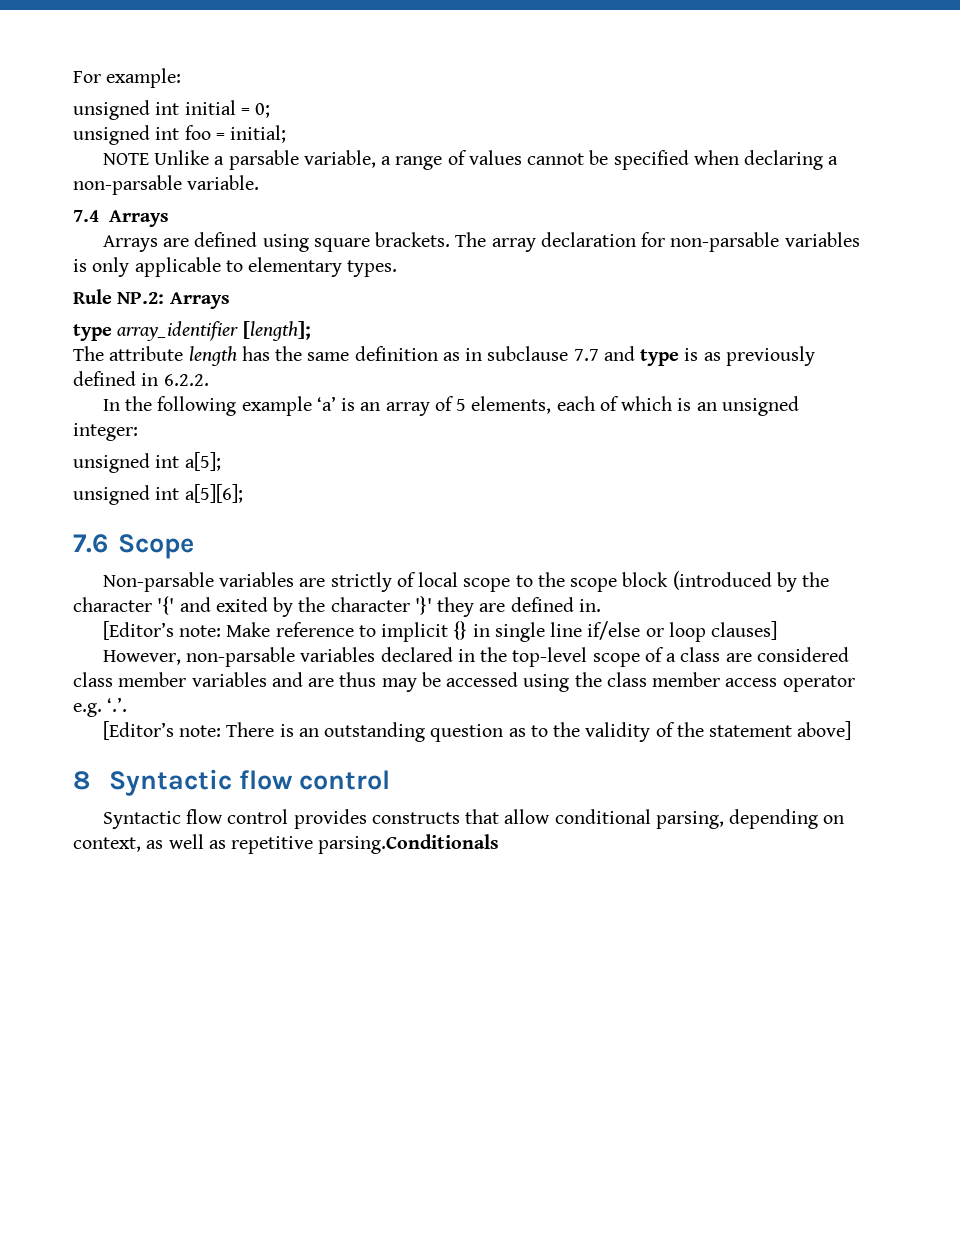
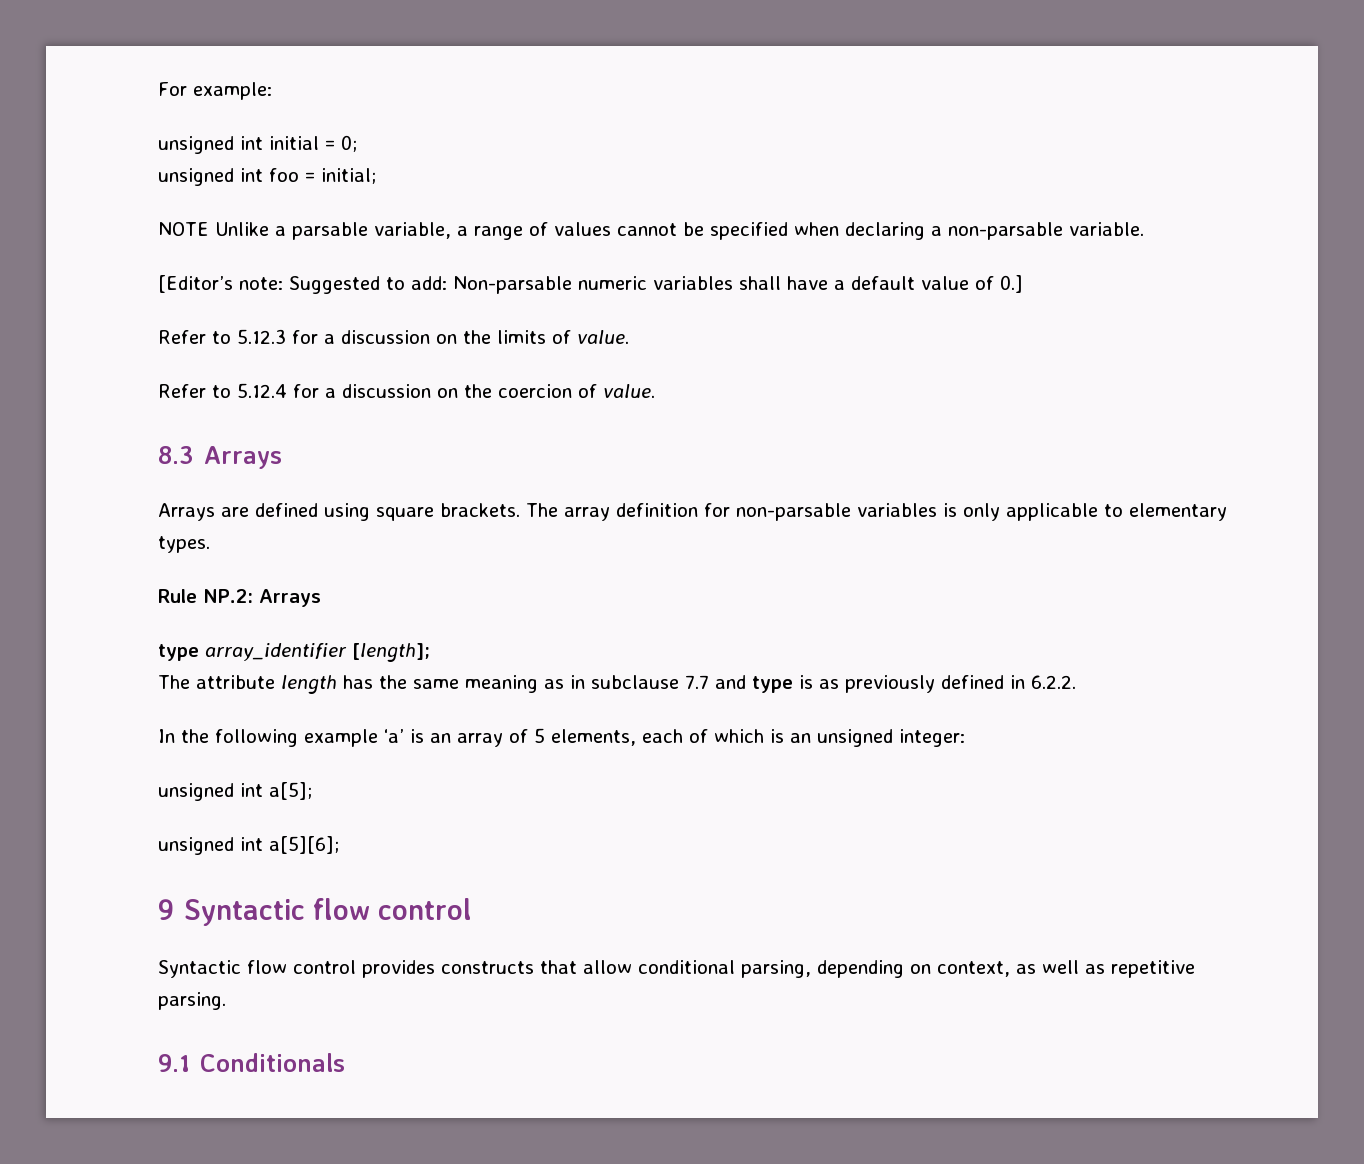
- 7.4 Arrays
+ [Editor’s note: Suggested to add: Non-parsable numeric variables shall have a default value of 0.]
+ Refer to 5.12.3 for a discussion on the limits of value.
+ Refer to 5.12.4 for a discussion on the coercion of value.
+ 8.3 Arrays
- The array declaration for non-parsable variables is only applicable to elementary types.
+ The array definition for non-parsable variables is only applicable to elementary types.
- The attribute length has the same definition as in subclause 7.7 and type is as previously defined in 6.2.2.
+ The attribute length has the same meaning as in subclause 7.7 and type is as previously defined in 6.2.2.
- 7.6 Scope
- Non-parsable variables are strictly of local scope to the scope block (introduced by the character '{' and exited by the character '}' they are defined in.
- [Editor’s note: Make reference to implicit {} in single line if/else or loop clauses]
- However, non-parsable variables declared in the top-level scope of a class are considered class member variables and are thus may be accessed using the class member access operator e.g. ‘.’.
- [Editor’s note: There is an outstanding question as to the validity of the statement above]
- 8 Syntactic flow control
+ 9 Syntactic flow control
- Syntactic flow control provides constructs that allow conditional parsing, depending on context, as well as repetitive parsing.Conditionals
+ Syntactic flow control provides constructs that allow conditional parsing, depending on context, as well as repetitive parsing.
+ 9.1 Conditionals

